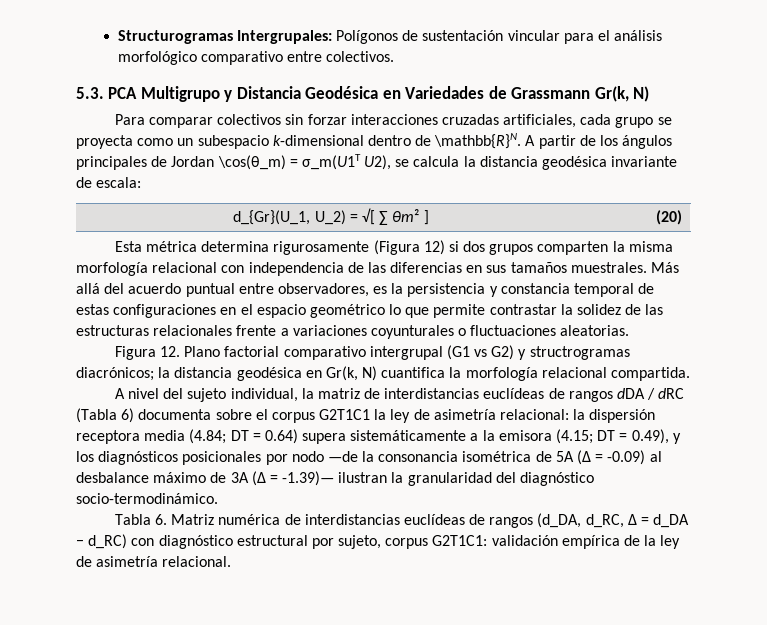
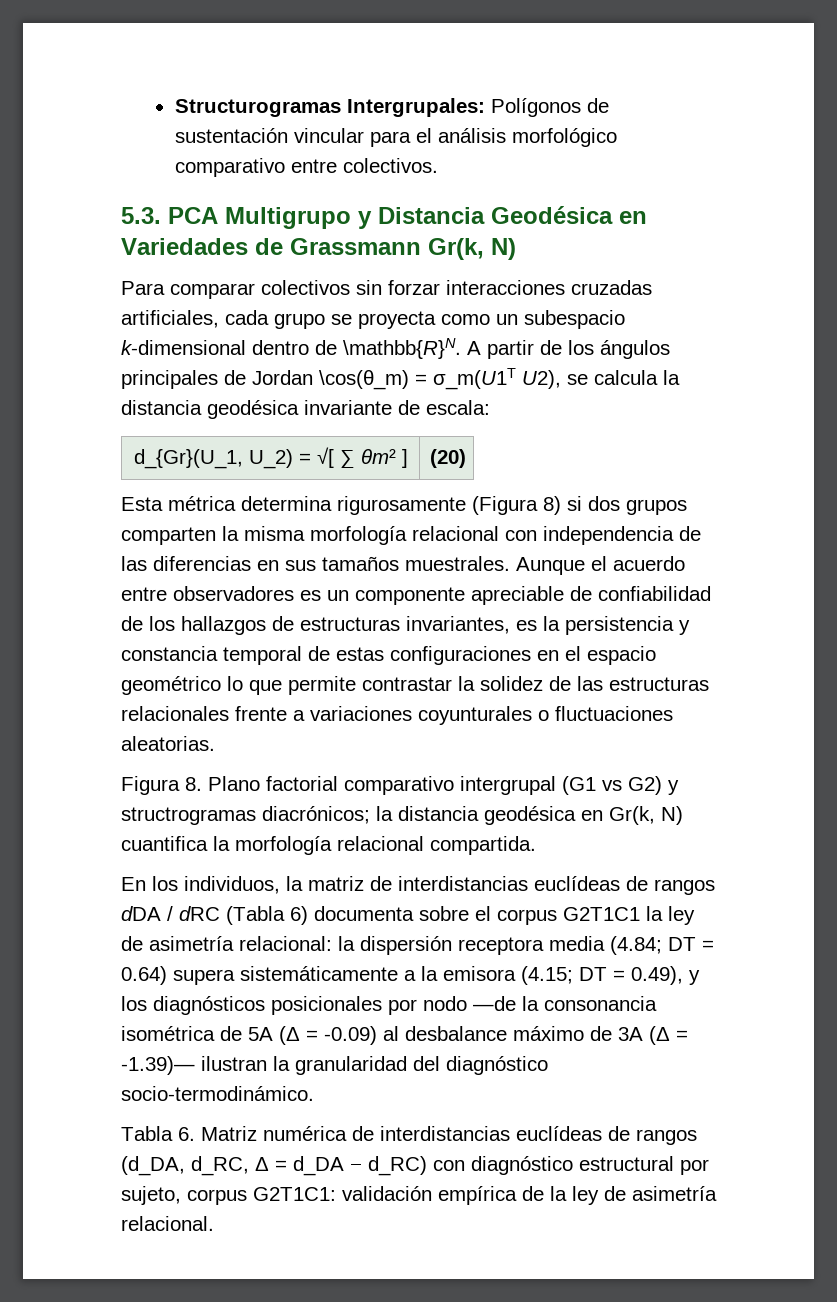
- Esta métrica determina rigurosamente (Figura 12) si dos grupos comparten la misma morfología relacional con independencia de las diferencias en sus tamaños muestrales.
+ Esta métrica determina rigurosamente (Figura 8) si dos grupos comparten la misma morfología relacional con independencia de las diferencias en sus tamaños muestrales.
- Más allá del acuerdo puntual entre observadores, es la persistencia y constancia temporal de estas configuraciones en el espacio geométrico lo que permite contrastar la solidez de las estructuras relacionales frente a variaciones coyunturales o fluctuaciones aleatorias.
+ Aunque el acuerdo entre observadores es un componente apreciable de confiabilidad de los hallazgos de estructuras invariantes, es la persistencia y constancia temporal de estas configuraciones en el espacio geométrico lo que permite contrastar la solidez de las estructuras relacionales frente a variaciones coyunturales o fluctuaciones aleatorias.
- Figura 12. Plano factorial comparativo intergrupal (G1 vs G2) y structrogramas diacrónicos; la distancia geodésica en Gr(k, N) cuantifica la morfología relacional compartida.
+ Figura 8. Plano factorial comparativo intergrupal (G1 vs G2) y structrogramas diacrónicos; la distancia geodésica en Gr(k, N) cuantifica la morfología relacional compartida.
- A nivel del sujeto individual, la matriz de interdistancias euclídeas de rangos dDA / dRC (Tabla 6) documenta sobre el corpus G2T1C1 la ley de asimetría relacional:
+ En los individuos, la matriz de interdistancias euclídeas de rangos dDA / dRC (Tabla 6) documenta sobre el corpus G2T1C1 la ley de asimetría relacional:

